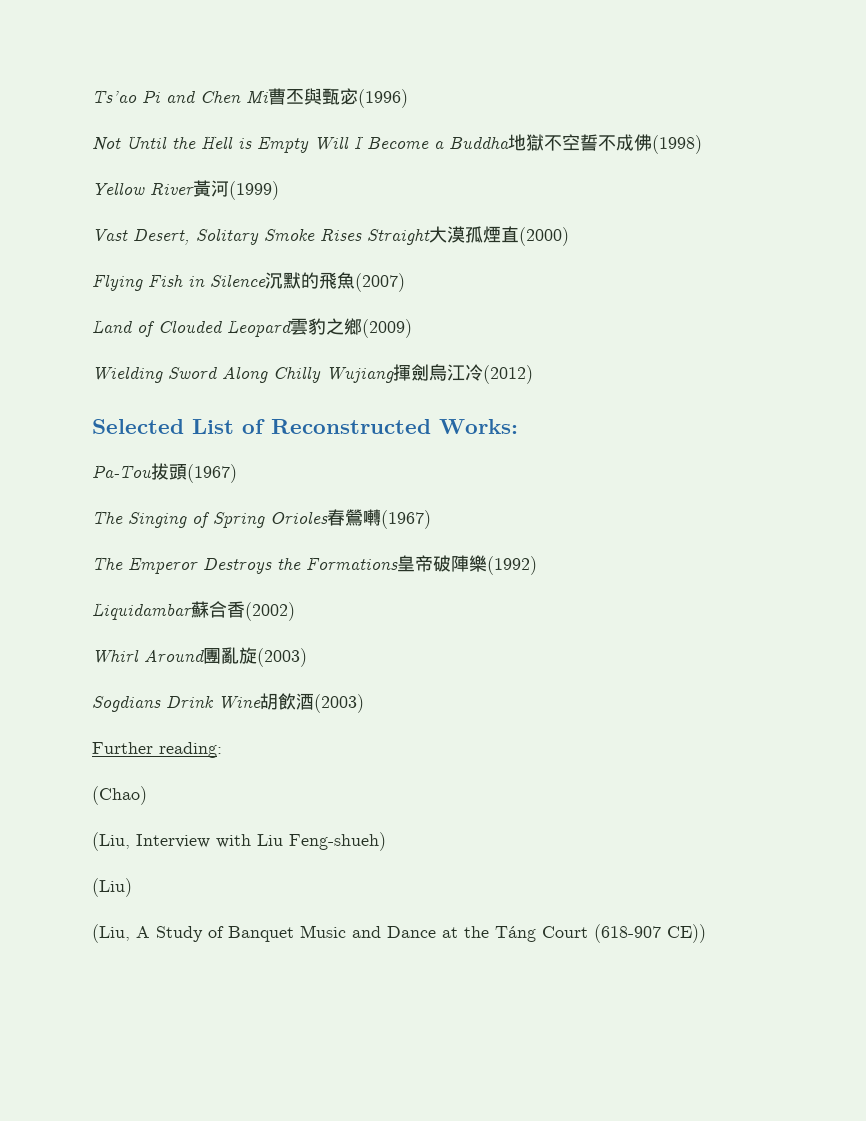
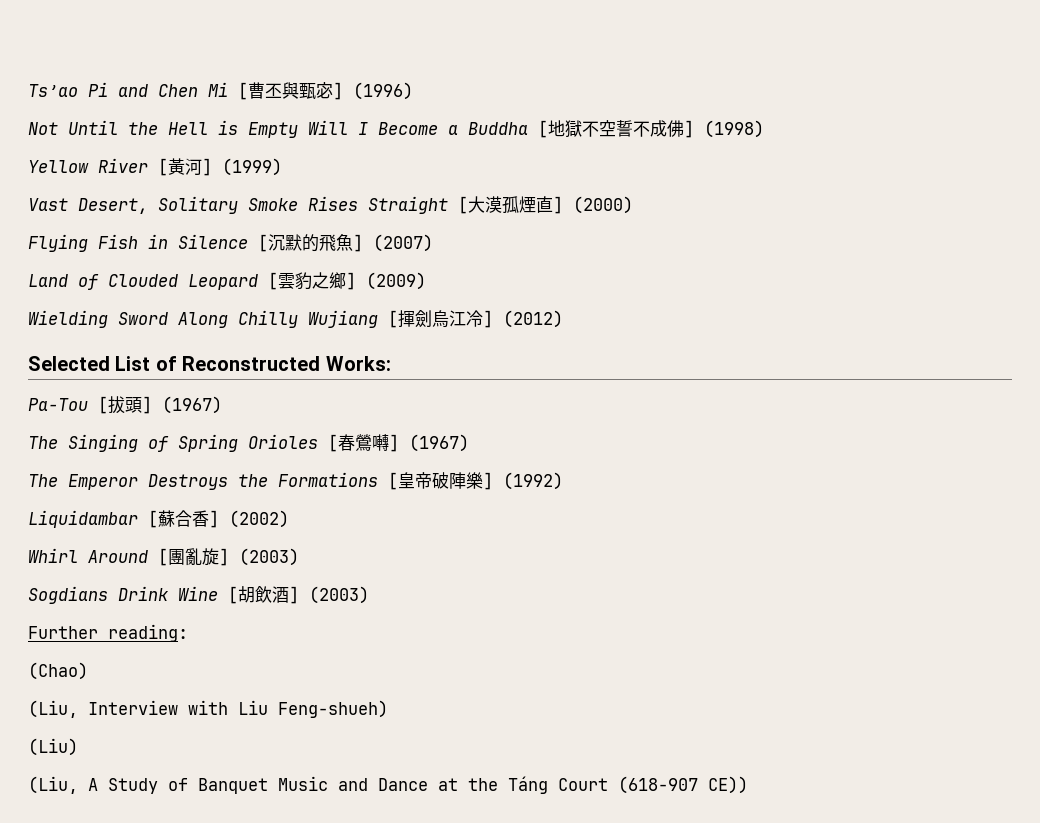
- Ts’ao Pi and Chen Mi曹丕與甄宓(1996)
+ Ts’ao Pi and Chen Mi [曹丕與甄宓] (1996)
- Not Until the Hell is Empty Will I Become a Buddha地獄不空誓不成佛(1998)
+ Not Until the Hell is Empty Will I Become a Buddha [地獄不空誓不成佛] (1998)
- Yellow River黃河(1999)
+ Yellow River [黃河] (1999)
- Vast Desert, Solitary Smoke Rises Straight大漠孤煙直(2000)
+ Vast Desert, Solitary Smoke Rises Straight [大漠孤煙直] (2000)
- Flying Fish in Silence沉默的飛魚(2007)
+ Flying Fish in Silence [沉默的飛魚] (2007)
- Land of Clouded Leopard雲豹之鄉(2009)
+ Land of Clouded Leopard [雲豹之鄉] (2009)
- Wielding Sword Along Chilly Wujiang揮劍烏江冷(2012)
+ Wielding Sword Along Chilly Wujiang [揮劍烏江冷] (2012)
- Pa-Tou拔頭(1967)
+ Pa-Tou [拔頭] (1967)
- The Singing of Spring Orioles春鶯囀(1967)
+ The Singing of Spring Orioles [春鶯囀] (1967)
- The Emperor Destroys the Formations皇帝破陣樂(1992)
+ The Emperor Destroys the Formations [皇帝破陣樂] (1992)
- Liquidambar蘇合香(2002)
+ Liquidambar [蘇合香] (2002)
- Whirl Around團亂旋(2003)
+ Whirl Around [團亂旋] (2003)
- Sogdians Drink Wine胡飲酒(2003)
+ Sogdians Drink Wine [胡飲酒] (2003)

